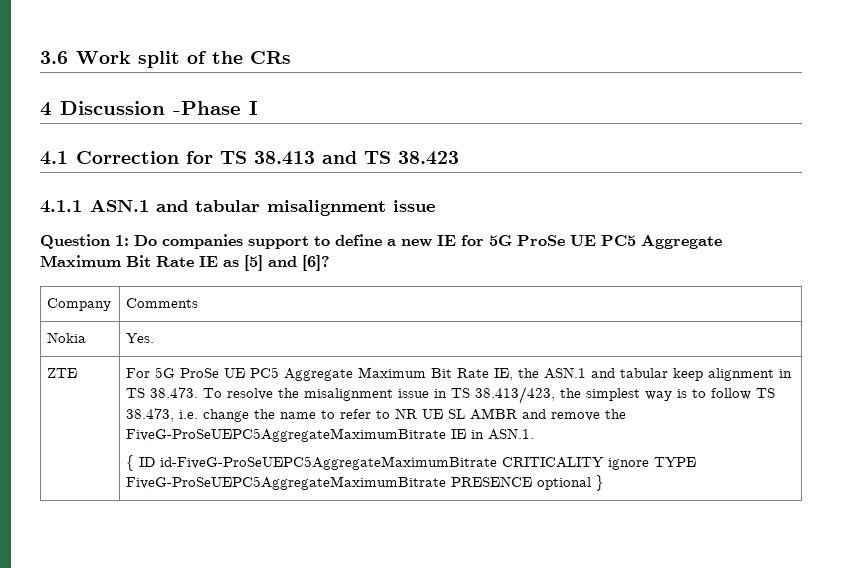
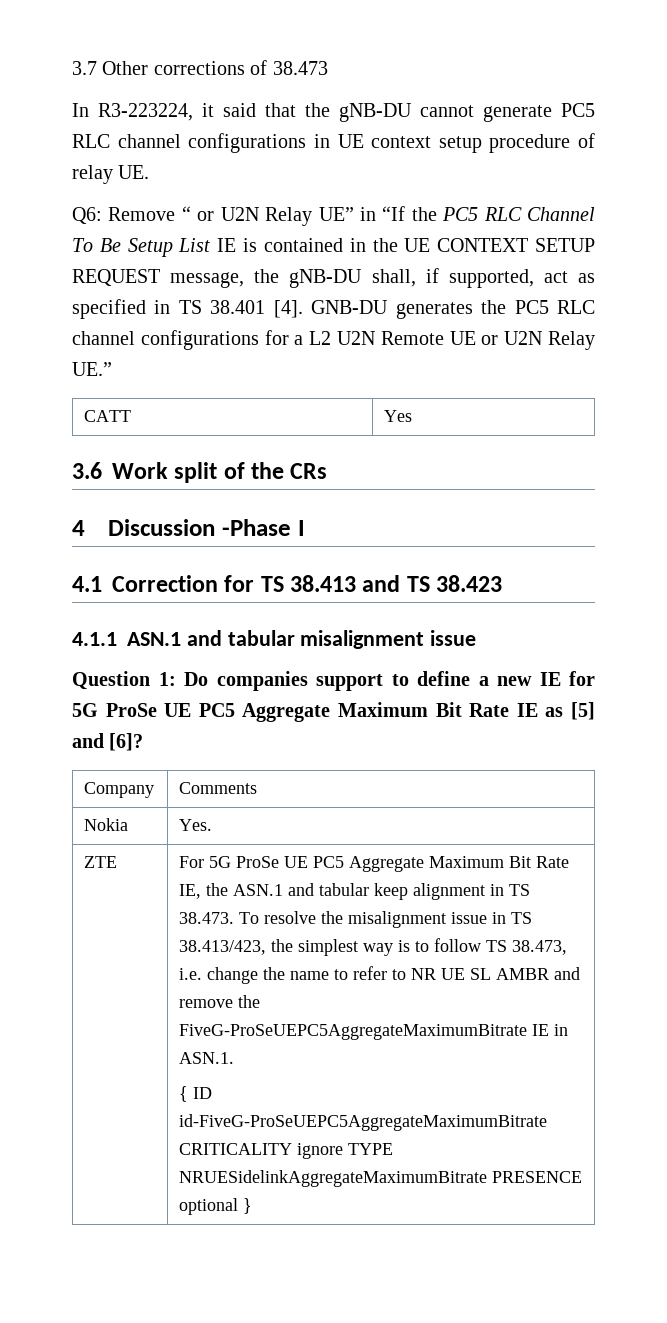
+ 3.7 Other corrections of 38.473
+ In R3-223224, it said that the gNB-DU cannot generate PC5 RLC channel configurations in UE context setup procedure of relay UE.
+ Q6: Remove “ or U2N Relay UE” in “If the PC5 RLC Channel To Be Setup List IE is contained in the UE CONTEXT SETUP REQUEST message, the gNB-DU shall, if supported, act as specified in TS 38.401 [4]. GNB-DU generates the PC5 RLC channel configurations for a L2 U2N Remote UE or U2N Relay UE.”
+ CATT | Yes
- { ID id-FiveG-ProSeUEPC5AggregateMaximumBitrate CRITICALITY ignore TYPE FiveG-ProSeUEPC5AggregateMaximumBitrate PRESENCE optional }
+ { ID id-FiveG-ProSeUEPC5AggregateMaximumBitrate CRITICALITY ignore TYPE NRUESidelinkAggregateMaximumBitrate PRESENCE optional }

